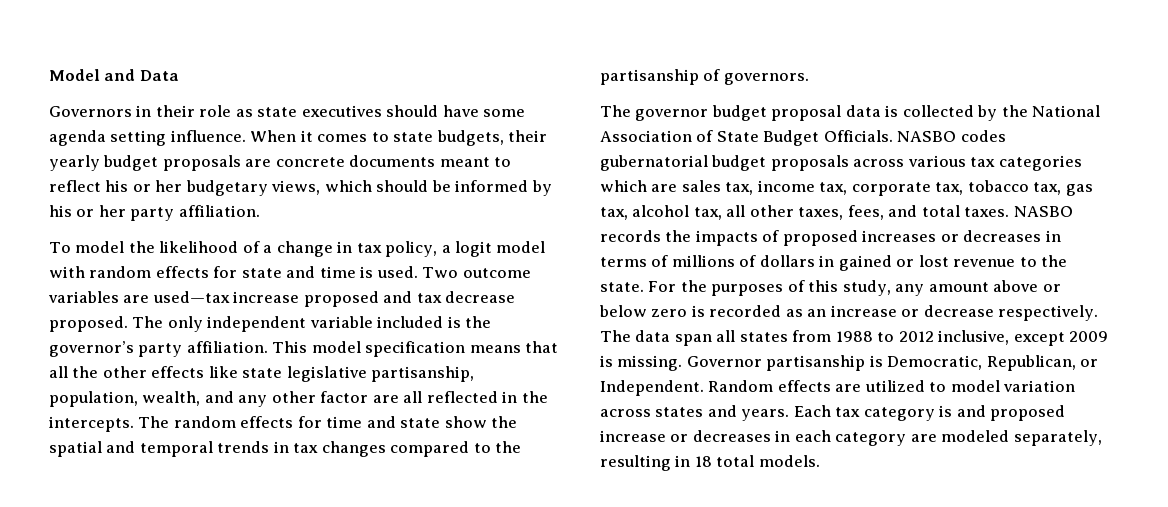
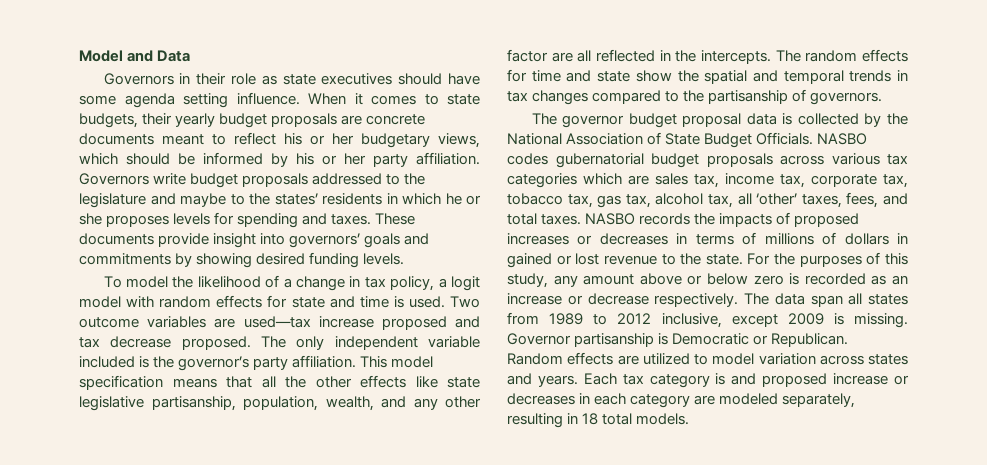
+ Governors write budget proposals addressed to the legislature and maybe to the states’ residents in which he or she proposes levels for spending and taxes. These documents provide insight into governors’ goals and commitments by showing desired funding levels.
- NASBO codes gubernatorial budget proposals across various tax categories which are sales tax, income tax, corporate tax, tobacco tax, gas tax, alcohol tax, all other taxes, fees, and total taxes.
+ NASBO codes gubernatorial budget proposals across various tax categories which are sales tax, income tax, corporate tax, tobacco tax, gas tax, alcohol tax, all ‘other’ taxes, fees, and total taxes.
- The data span all states from 1988 to 2012 inclusive, except 2009 is missing.
+ The data span all states from 1989 to 2012 inclusive, except 2009 is missing.
- Governor partisanship is Democratic, Republican, or Independent.
+ Governor partisanship is Democratic or Republican.

